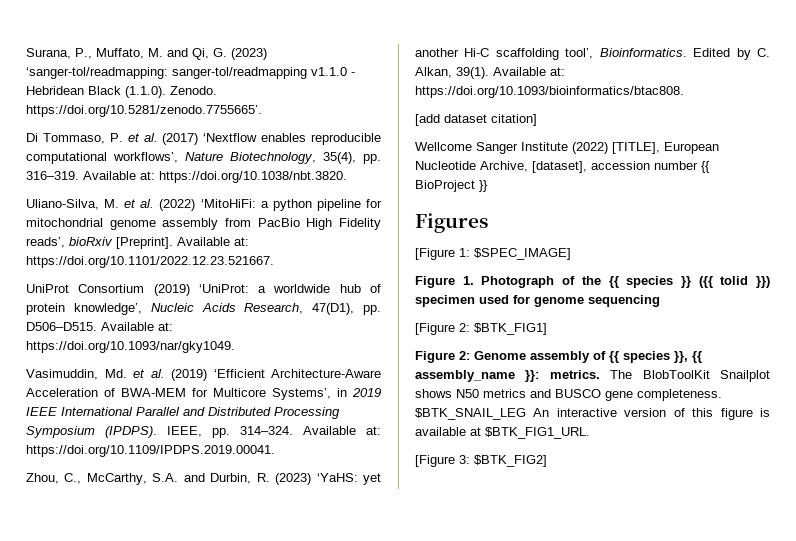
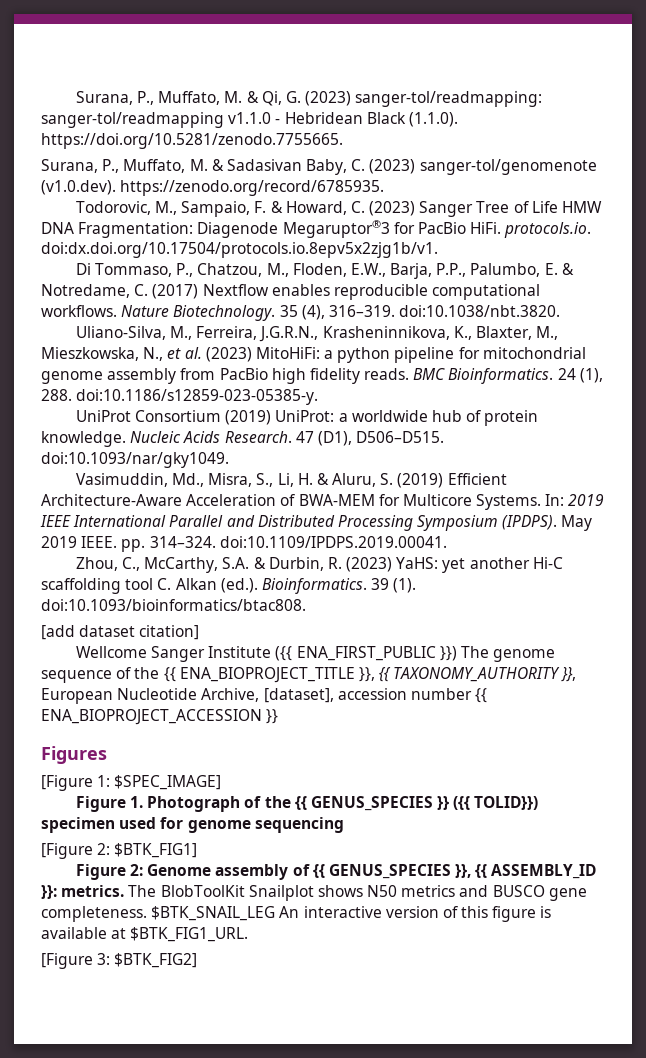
- Surana, P., Muffato, M. and Qi, G. (2023) ‘sanger-tol/readmapping: sanger-tol/readmapping v1.1.0 - Hebridean Black (1.1.0). Zenodo. https://doi.org/10.5281/zenodo.7755665’.
- Di Tommaso, P. et al. (2017) ‘Nextflow enables reproducible computational workflows’, Nature Biotechnology, 35(4), pp. 316–319. Available at: https://doi.org/10.1038/nbt.3820.
- Uliano-Silva, M. et al. (2022) ‘MitoHiFi: a python pipeline for mitochondrial genome assembly from PacBio High Fidelity reads’, bioRxiv [Preprint]. Available at: https://doi.org/10.1101/2022.12.23.521667.
+ Surana, P., Muffato, M. & Qi, G. (2023) sanger-tol/readmapping: sanger-tol/readmapping v1.1.0 - Hebridean Black (1.1.0). https://doi.org/10.5281/zenodo.7755665.
+ Surana, P., Muffato, M. & Sadasivan Baby, C. (2023) sanger-tol/genomenote (v1.0.dev). https://zenodo.org/record/6785935.
+ Todorovic, M., Sampaio, F. & Howard, C. (2023) Sanger Tree of Life HMW DNA Fragmentation: Diagenode Megaruptor®3 for PacBio HiFi. protocols.io. doi:dx.doi.org/10.17504/protocols.io.8epv5x2zjg1b/v1.
+ Di Tommaso, P., Chatzou, M., Floden, E.W., Barja, P.P., Palumbo, E. & Notredame, C. (2017) Nextflow enables reproducible computational workflows. Nature Biotechnology. 35 (4), 316–319. doi:10.1038/nbt.3820.
+ Uliano-Silva, M., Ferreira, J.G.R.N., Krasheninnikova, K., Blaxter, M., Mieszkowska, N., et al. (2023) MitoHiFi: a python pipeline for mitochondrial genome assembly from PacBio high fidelity reads. BMC Bioinformatics. 24 (1), 288. doi:10.1186/s12859-023-05385-y.
- UniProt Consortium (2019) ‘UniProt: a worldwide hub of protein knowledge’, Nucleic Acids Research, 47(D1), pp. D506–D515. Available at: https://doi.org/10.1093/nar/gky1049.
- Vasimuddin, Md. et al. (2019) ‘Efficient Architecture-Aware Acceleration of BWA-MEM for Multicore Systems’, in 2019 IEEE International Parallel and Distributed Processing Symposium (IPDPS).
+ UniProt Consortium (2019) UniProt: a worldwide hub of protein knowledge. Nucleic Acids Research. 47 (D1), D506–D515. doi:10.1093/nar/gky1049.
+ Vasimuddin, Md., Misra, S., Li, H. & Aluru, S. (2019) Efficient Architecture-Aware Acceleration of BWA-MEM for Multicore Systems. In: 2019 IEEE International Parallel and Distributed Processing Symposium (IPDPS).
- IEEE, pp. 314–324. Available at: https://doi.org/10.1109/IPDPS.2019.00041.
+ May 2019 IEEE. pp. 314–324. doi:10.1109/IPDPS.2019.00041.
- Zhou, C., McCarthy, S.A. and Durbin, R. (2023) ‘YaHS: yet another Hi-C scaffolding tool’, Bioinformatics. Edited by C. Alkan, 39(1). Available at: https://doi.org/10.1093/bioinformatics/btac808.
+ Zhou, C., McCarthy, S.A. & Durbin, R. (2023) YaHS: yet another Hi-C scaffolding tool C. Alkan (ed.). Bioinformatics. 39 (1). doi:10.1093/bioinformatics/btac808.
- Wellcome Sanger Institute (2022) [TITLE], European Nucleotide Archive, [dataset], accession number {{ BioProject }}
+ Wellcome Sanger Institute ({{ ENA_FIRST_PUBLIC }}) The genome sequence of the {{ ENA_BIOPROJECT_TITLE }}, {{ TAXONOMY_AUTHORITY }}, European Nucleotide Archive, [dataset], accession number {{ ENA_BIOPROJECT_ACCESSION }}
- Figure 1. Photograph of the {{ species }} ({{ tolid }}) specimen used for genome sequencing
+ Figure 1. Photograph of the {{ GENUS_SPECIES }} ({{ TOLID}}) specimen used for genome sequencing
- Figure 2: Genome assembly of {{ species }}, {{ assembly_name }}: metrics.
+ Figure 2: Genome assembly of {{ GENUS_SPECIES }}, {{ ASSEMBLY_ID }}: metrics.

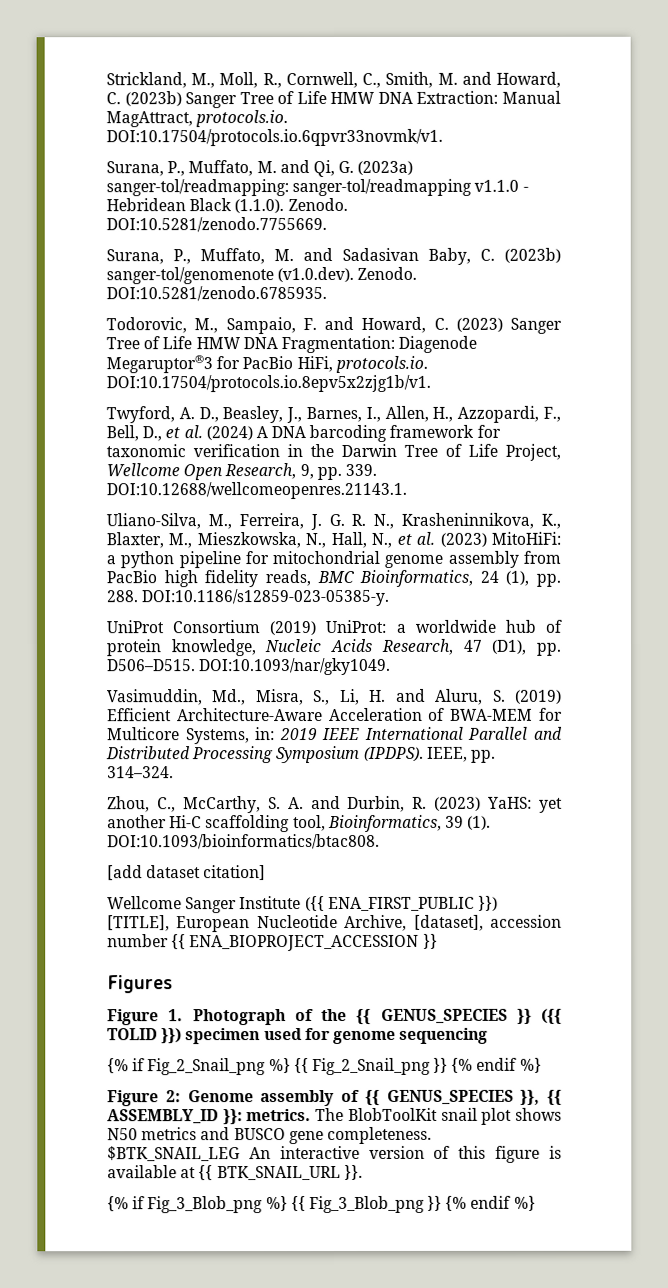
- Surana, P., Muffato, M. & Qi, G. (2023) sanger-tol/readmapping: sanger-tol/readmapping v1.1.0 - Hebridean Black (1.1.0). https://doi.org/10.5281/zenodo.7755665.
- Surana, P., Muffato, M. & Sadasivan Baby, C. (2023) sanger-tol/genomenote (v1.0.dev). https://zenodo.org/record/6785935.
+ Strickland, M., Moll, R., Cornwell, C., Smith, M. and Howard, C. (2023b) Sanger Tree of Life HMW DNA Extraction: Manual MagAttract, protocols.io. DOI:10.17504/protocols.io.6qpvr33novmk/v1.
+ Surana, P., Muffato, M. and Qi, G. (2023a) sanger-tol/readmapping: sanger-tol/readmapping v1.1.0 - Hebridean Black (1.1.0). Zenodo. DOI:10.5281/zenodo.7755669.
+ Surana, P., Muffato, M. and Sadasivan Baby, C. (2023b) sanger-tol/genomenote (v1.0.dev). Zenodo. DOI:10.5281/zenodo.6785935.
- Todorovic, M., Sampaio, F. & Howard, C. (2023) Sanger Tree of Life HMW DNA Fragmentation: Diagenode Megaruptor®3 for PacBio HiFi. protocols.io. doi:dx.doi.org/10.17504/protocols.io.8epv5x2zjg1b/v1.
- Di Tommaso, P., Chatzou, M., Floden, E.W., Barja, P.P., Palumbo, E. & Notredame, C. (2017) Nextflow enables reproducible computational workflows. Nature Biotechnology. 35 (4), 316–319. doi:10.1038/nbt.3820.
+ Todorovic, M., Sampaio, F. and Howard, C. (2023) Sanger Tree of Life HMW DNA Fragmentation: Diagenode Megaruptor®3 for PacBio HiFi, protocols.io. DOI:10.17504/protocols.io.8epv5x2zjg1b/v1.
+ Twyford, A. D., Beasley, J., Barnes, I., Allen, H., Azzopardi, F., Bell, D., et al. (2024) A DNA barcoding framework for taxonomic verification in the Darwin Tree of Life Project, Wellcome Open Research, 9, pp. 339. DOI:10.12688/wellcomeopenres.21143.1.
- Uliano-Silva, M., Ferreira, J.G.R.N., Krasheninnikova, K., Blaxter, M., Mieszkowska, N., et al. (2023) MitoHiFi: a python pipeline for mitochondrial genome assembly from PacBio high fidelity reads. BMC Bioinformatics. 24 (1), 288. doi:10.1186/s12859-023-05385-y.
+ Uliano-Silva, M., Ferreira, J. G. R. N., Krasheninnikova, K., Blaxter, M., Mieszkowska, N., Hall, N., et al. (2023) MitoHiFi: a python pipeline for mitochondrial genome assembly from PacBio high fidelity reads, BMC Bioinformatics, 24 (1), pp. 288. DOI:10.1186/s12859-023-05385-y.
- UniProt Consortium (2019) UniProt: a worldwide hub of protein knowledge. Nucleic Acids Research. 47 (D1), D506–D515. doi:10.1093/nar/gky1049.
+ UniProt Consortium (2019) UniProt: a worldwide hub of protein knowledge, Nucleic Acids Research, 47 (D1), pp. D506–D515. DOI:10.1093/nar/gky1049.
- Vasimuddin, Md., Misra, S., Li, H. & Aluru, S. (2019) Efficient Architecture-Aware Acceleration of BWA-MEM for Multicore Systems. In: 2019 IEEE International Parallel and Distributed Processing Symposium (IPDPS).
+ Vasimuddin, Md., Misra, S., Li, H. and Aluru, S. (2019) Efficient Architecture-Aware Acceleration of BWA-MEM for Multicore Systems, in: 2019 IEEE International Parallel and Distributed Processing Symposium (IPDPS).
- May 2019 IEEE. pp. 314–324. doi:10.1109/IPDPS.2019.00041.
+ IEEE, pp. 314–324.
- Zhou, C., McCarthy, S.A. & Durbin, R. (2023) YaHS: yet another Hi-C scaffolding tool C. Alkan (ed.). Bioinformatics. 39 (1). doi:10.1093/bioinformatics/btac808.
+ Zhou, C., McCarthy, S. A. and Durbin, R. (2023) YaHS: yet another Hi-C scaffolding tool, Bioinformatics, 39 (1). DOI:10.1093/bioinformatics/btac808.
- Wellcome Sanger Institute ({{ ENA_FIRST_PUBLIC }}) The genome sequence of the {{ ENA_BIOPROJECT_TITLE }}, {{ TAXONOMY_AUTHORITY }}, European Nucleotide Archive, [dataset], accession number {{ ENA_BIOPROJECT_ACCESSION }}
+ Wellcome Sanger Institute ({{ ENA_FIRST_PUBLIC }}) [TITLE], European Nucleotide Archive, [dataset], accession number {{ ENA_BIOPROJECT_ACCESSION }}
- [Figure 1: $SPEC_IMAGE]
- Figure 1. Photograph of the {{ GENUS_SPECIES }} ({{ TOLID}}) specimen used for genome sequencing
+ Figure 1. Photograph of the {{ GENUS_SPECIES }} ({{ TOLID }}) specimen used for genome sequencing
- [Figure 2: $BTK_FIG1]
+ {% if Fig_2_Snail_png %} {{ Fig_2_Snail_png }} {% endif %}
- The BlobToolKit Snailplot shows N50 metrics and BUSCO gene completeness.
+ The BlobToolKit snail plot shows N50 metrics and BUSCO gene completeness.
- $BTK_SNAIL_LEG An interactive version of this figure is available at $BTK_FIG1_URL.
- [Figure 3: $BTK_FIG2]
+ $BTK_SNAIL_LEG An interactive version of this figure is available at {{ BTK_SNAIL_URL }}.
+ {% if Fig_3_Blob_png %} {{ Fig_3_Blob_png }} {% endif %}

